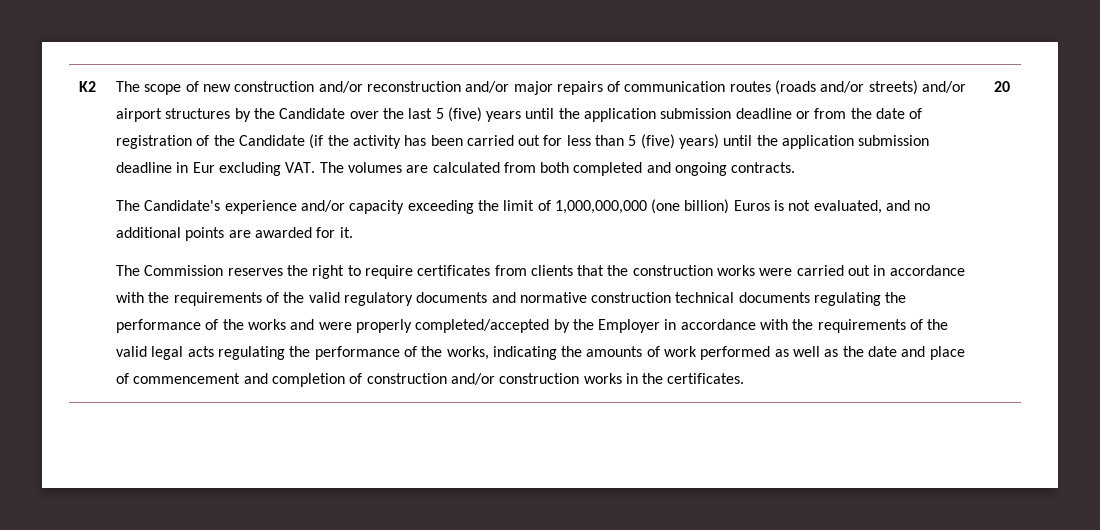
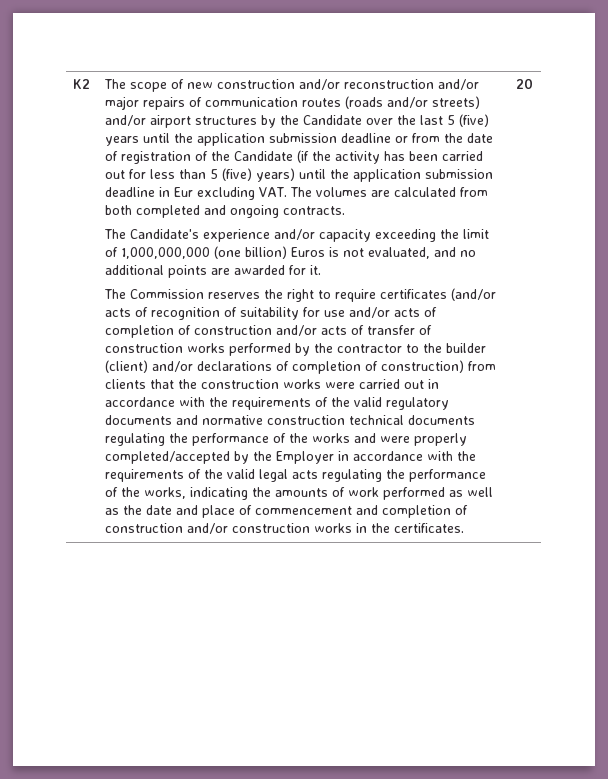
- The Commission reserves the right to require certificates from clients that the construction works were carried out in accordance with the requirements of the valid regulatory documents and normative construction technical documents regulating the performance of the works and were properly completed/accepted by the Employer in accordance with the requirements of the valid legal acts regulating the performance of the works, indicating the amounts of work performed as well as the date and place of commencement and completion of construction and/or construction works in the certificates.
+ The Commission reserves the right to require certificates (and/or acts of recognition of suitability for use and/or acts of completion of construction and/or acts of transfer of construction works performed by the contractor to the builder (client) and/or declarations of completion of construction) from clients that the construction works were carried out in accordance with the requirements of the valid regulatory documents and normative construction technical documents regulating the performance of the works and were properly completed/accepted by the Employer in accordance with the requirements of the valid legal acts regulating the performance of the works, indicating the amounts of work performed as well as the date and place of commencement and completion of construction and/or construction works in the certificates.

